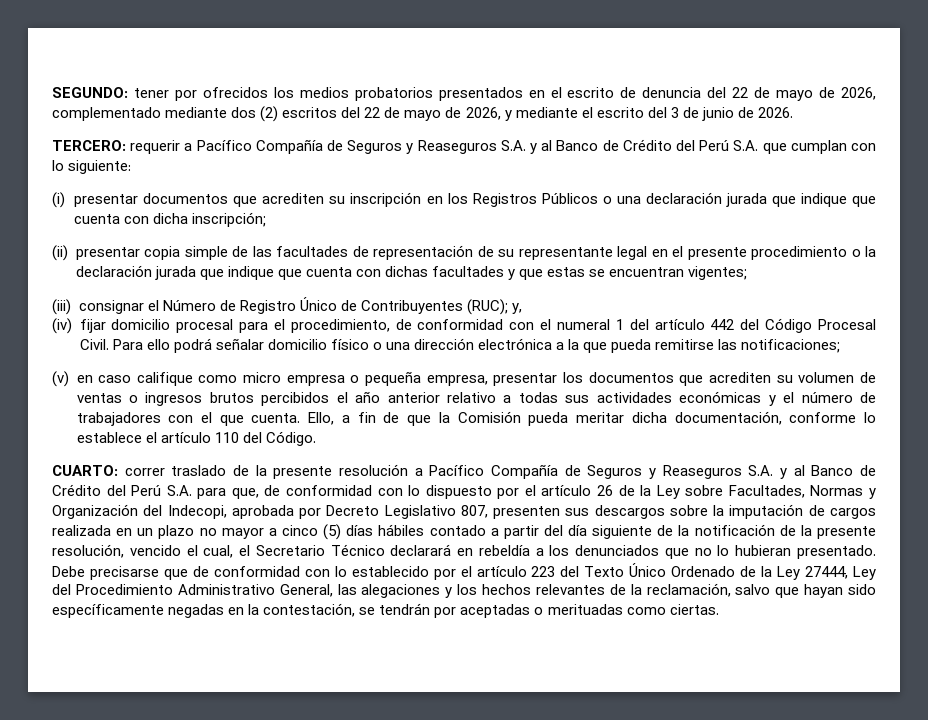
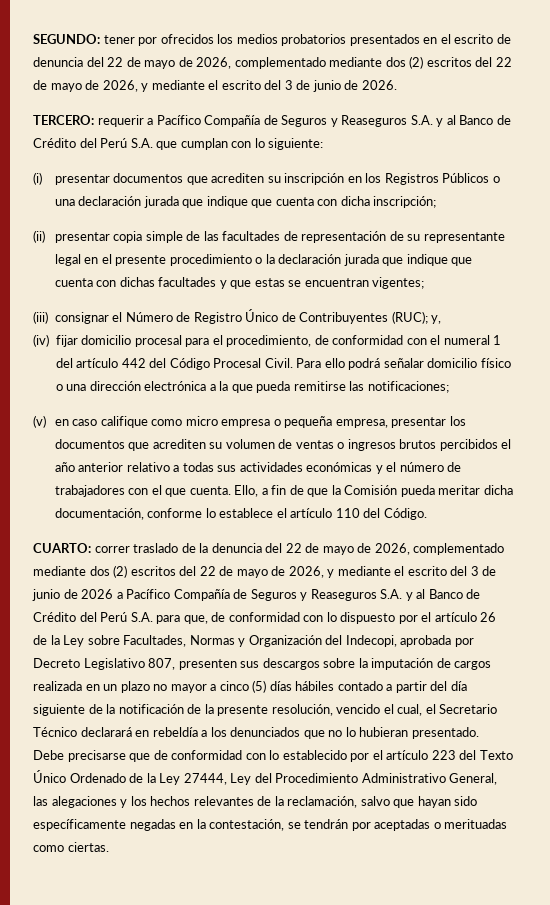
- correr traslado de la presente resolución a Pacífico Compañía de Seguros y Reaseguros S.A. y al Banco de Crédito del Perú S.A. para que, de conformidad con lo dispuesto por el artículo 26 de la Ley sobre Facultades, Normas y Organización del Indecopi, aprobada por Decreto Legislativo 807, presenten sus descargos sobre la imputación de cargos realizada en un plazo no mayor a cinco (5) días hábiles contado a partir del día siguiente de la notificación de la presente resolución, vencido el cual, el Secretario Técnico declarará en rebeldía a los denunciados que no lo hubieran presentado.
+ correr traslado de la denuncia del 22 de mayo de 2026, complementado mediante dos (2) escritos del 22 de mayo de 2026, y mediante el escrito del 3 de junio de 2026 a Pacífico Compañía de Seguros y Reaseguros S.A. y al Banco de Crédito del Perú S.A. para que, de conformidad con lo dispuesto por el artículo 26 de la Ley sobre Facultades, Normas y Organización del Indecopi, aprobada por Decreto Legislativo 807, presenten sus descargos sobre la imputación de cargos realizada en un plazo no mayor a cinco (5) días hábiles contado a partir del día siguiente de la notificación de la presente resolución, vencido el cual, el Secretario Técnico declarará en rebeldía a los denunciados que no lo hubieran presentado.

